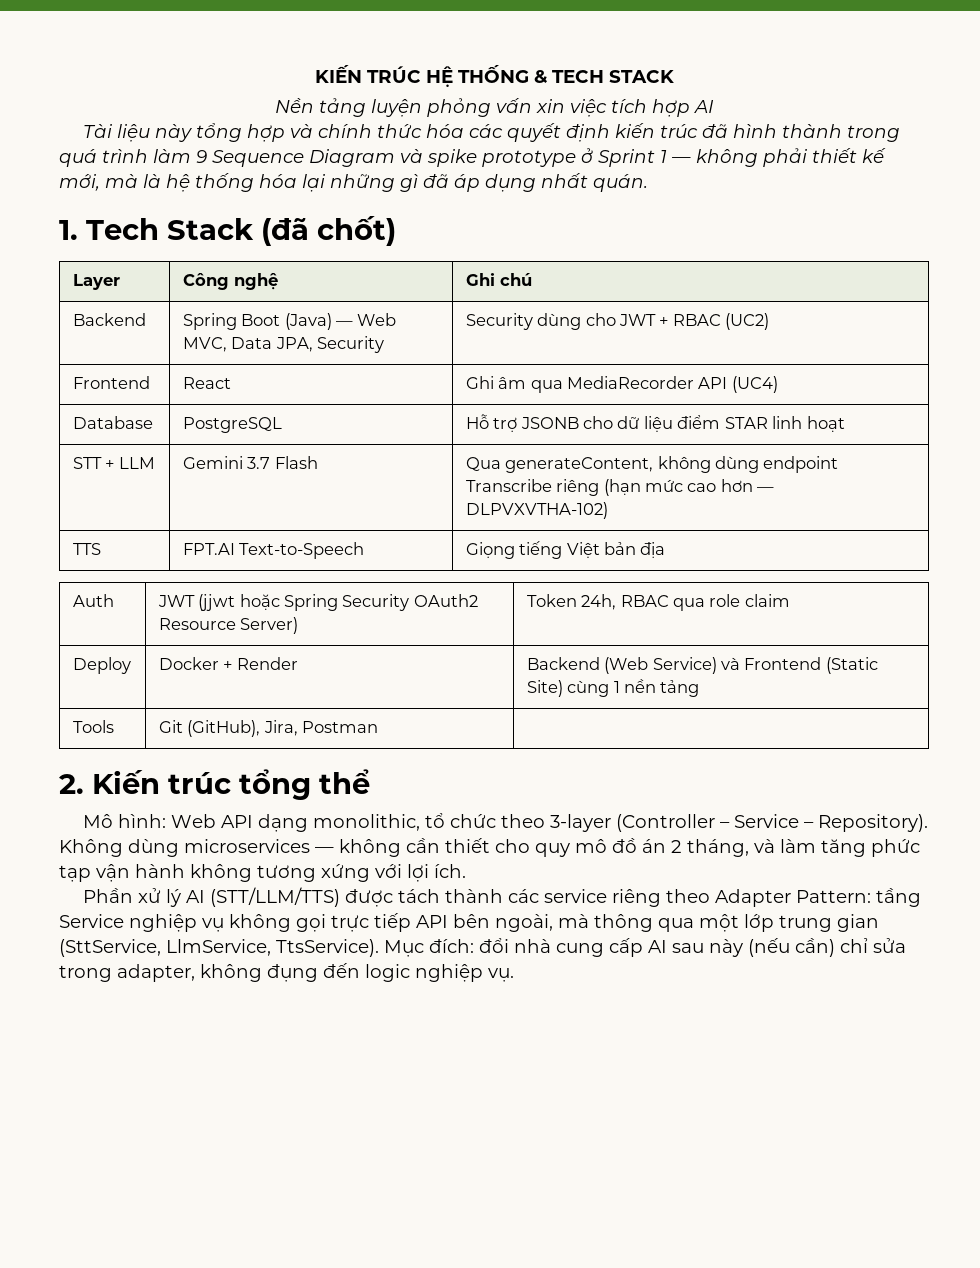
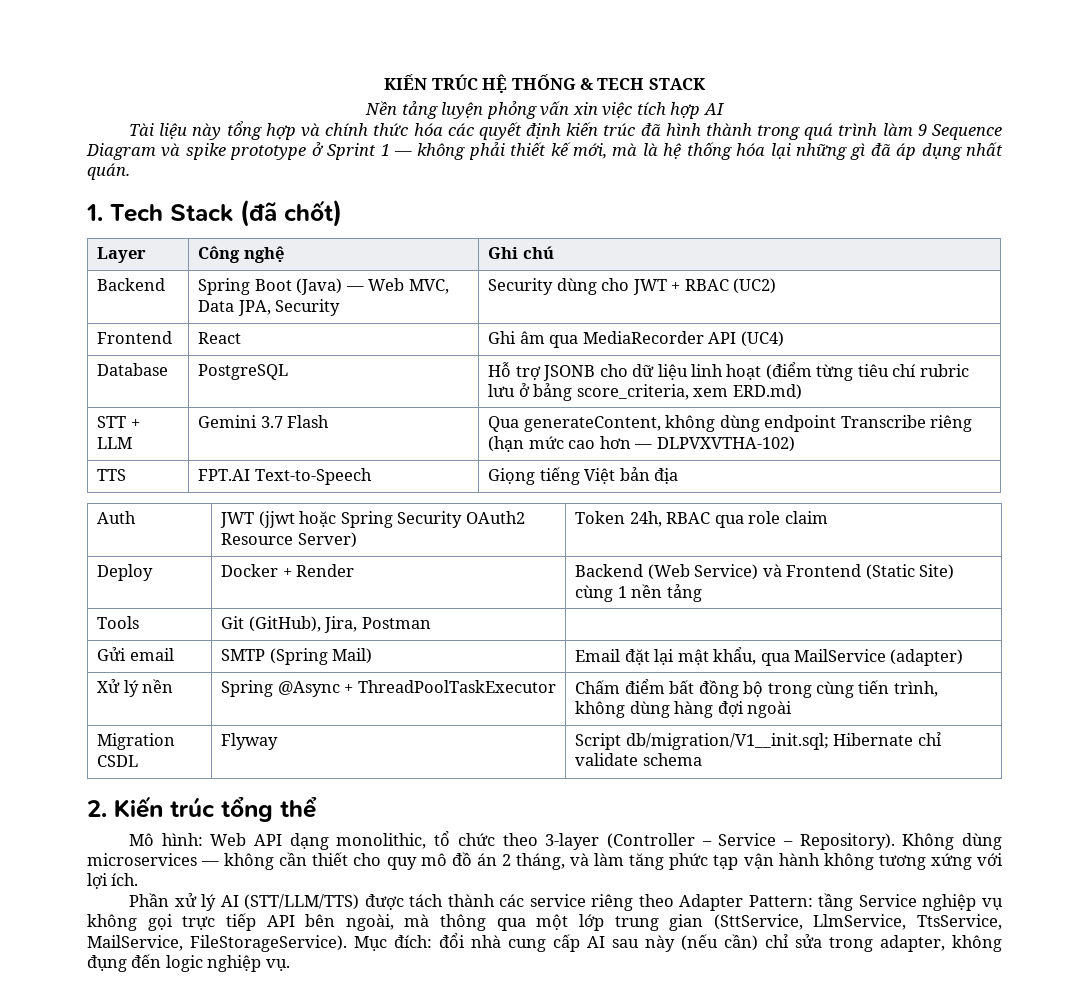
- Database | PostgreSQL | Hỗ trợ JSONB cho dữ liệu điểm STAR linh hoạt
+ Database | PostgreSQL | Hỗ trợ JSONB cho dữ liệu linh hoạt (điểm từng tiêu chí rubric lưu ở bảng score_criteria, xem ERD.md)
+ Gửi email | SMTP (Spring Mail) | Email đặt lại mật khẩu, qua MailService (adapter)
+ Xử lý nền | Spring @Async + ThreadPoolTaskExecutor | Chấm điểm bất đồng bộ trong cùng tiến trình, không dùng hàng đợi ngoài
+ Migration CSDL | Flyway | Script db/migration/V1__init.sql; Hibernate chỉ validate schema
- Phần xử lý AI (STT/LLM/TTS) được tách thành các service riêng theo Adapter Pattern: tầng Service nghiệp vụ không gọi trực tiếp API bên ngoài, mà thông qua một lớp trung gian (SttService, LlmService, TtsService).
+ Phần xử lý AI (STT/LLM/TTS) được tách thành các service riêng theo Adapter Pattern: tầng Service nghiệp vụ không gọi trực tiếp API bên ngoài, mà thông qua một lớp trung gian (SttService, LlmService, TtsService, MailService, FileStorageService).

